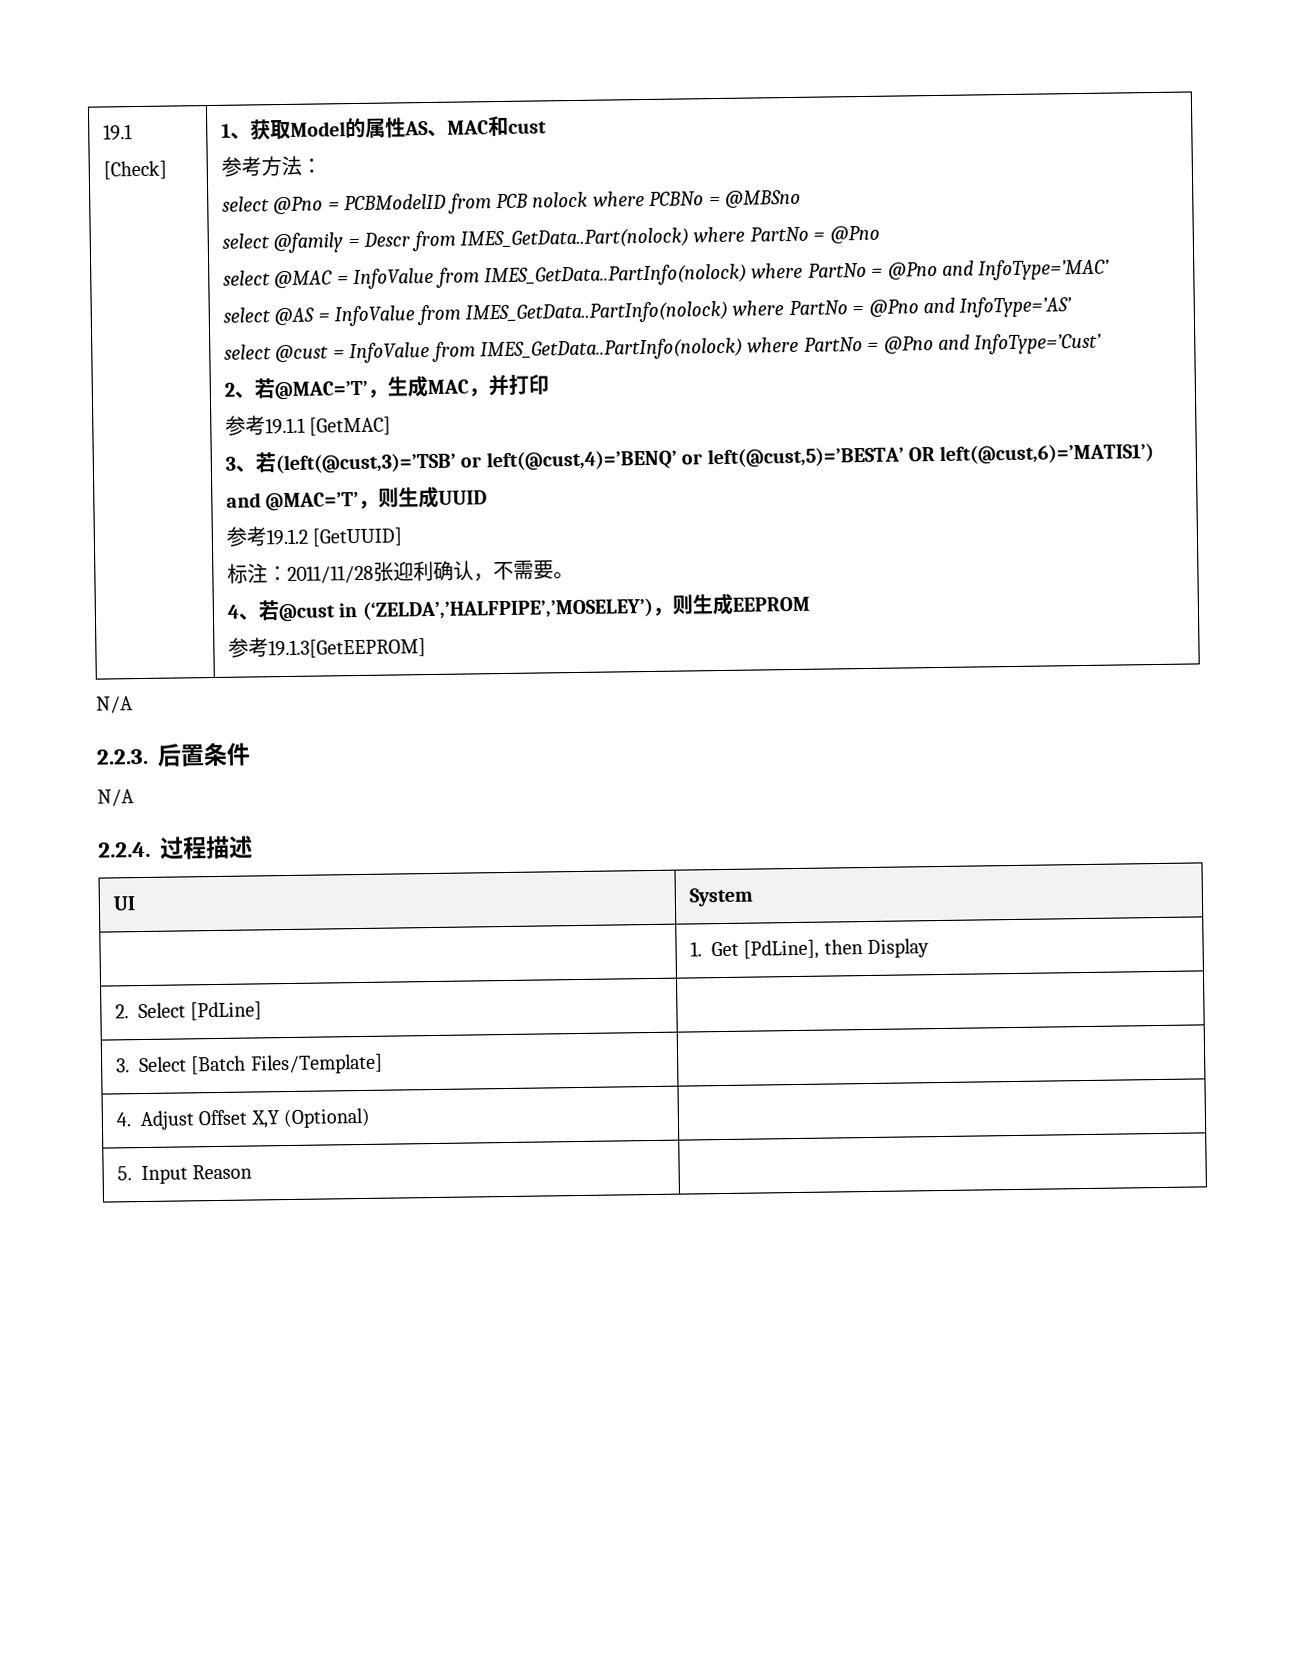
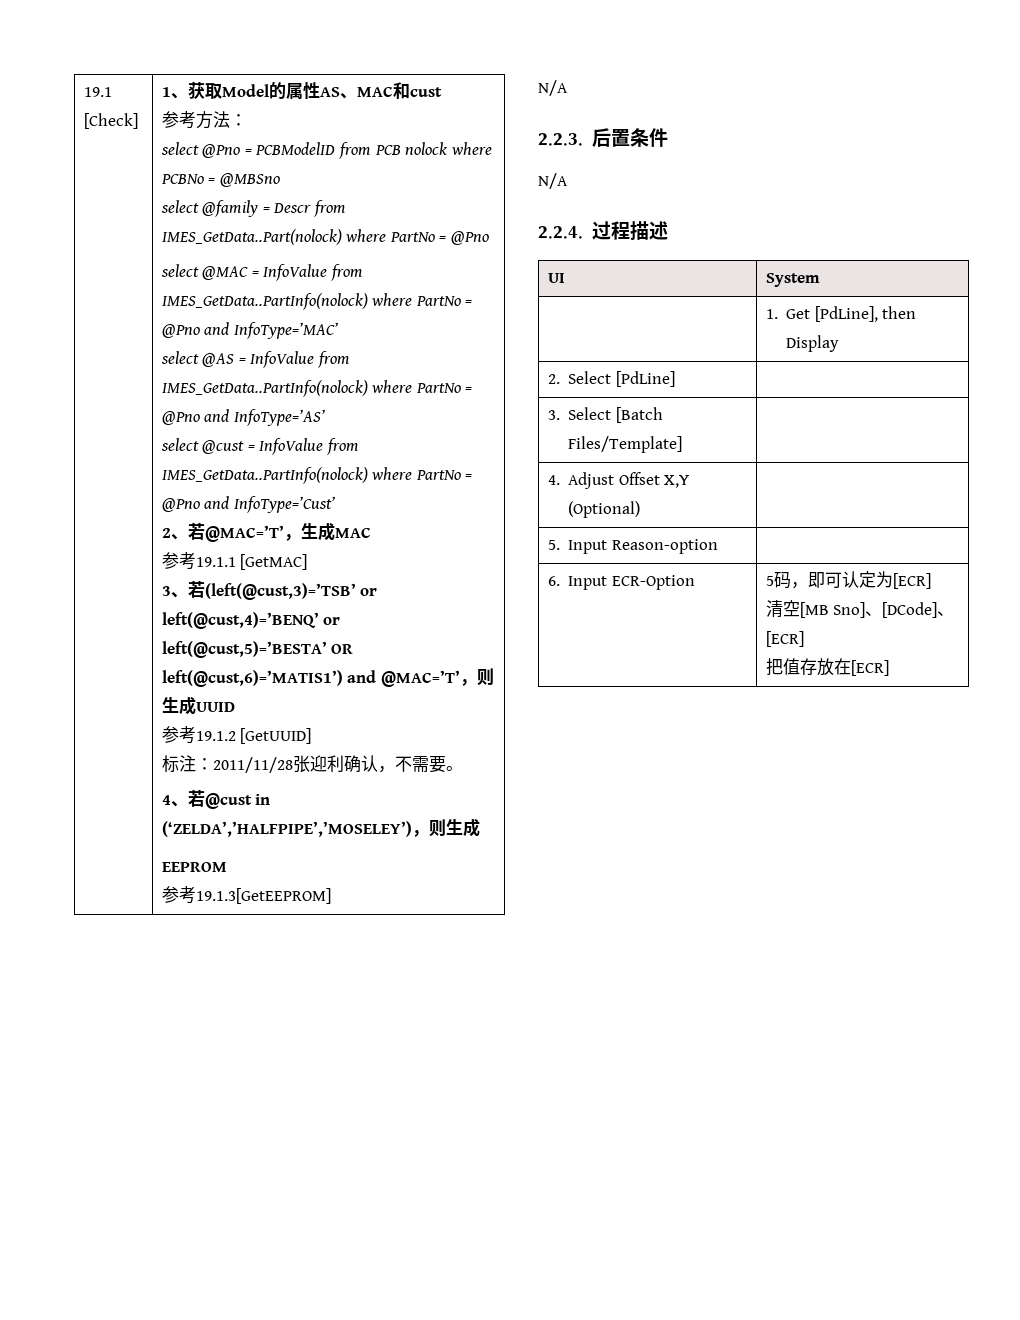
- 2、若@MAC=’T’，生成MAC，并打印
+ 2、若@MAC=’T’，生成MAC
- 4、若@cust in (‘ZELDA’,’HALFPIPE’,’MOSELEY’)，则生成EEPROM
+ 4、若@cust in (‘ZELDA’,’HALFPIPE’,’MOSELEY’)，则生成
+ EEPROM
- 5. Input Reason |
+ 5. Input Reason-option |
+ 6. Input ECR-Option | 5码，即可认定为[ECR]
+ 清空[MB Sno]、[DCode]、[ECR]
+ 把值存放在[ECR]

